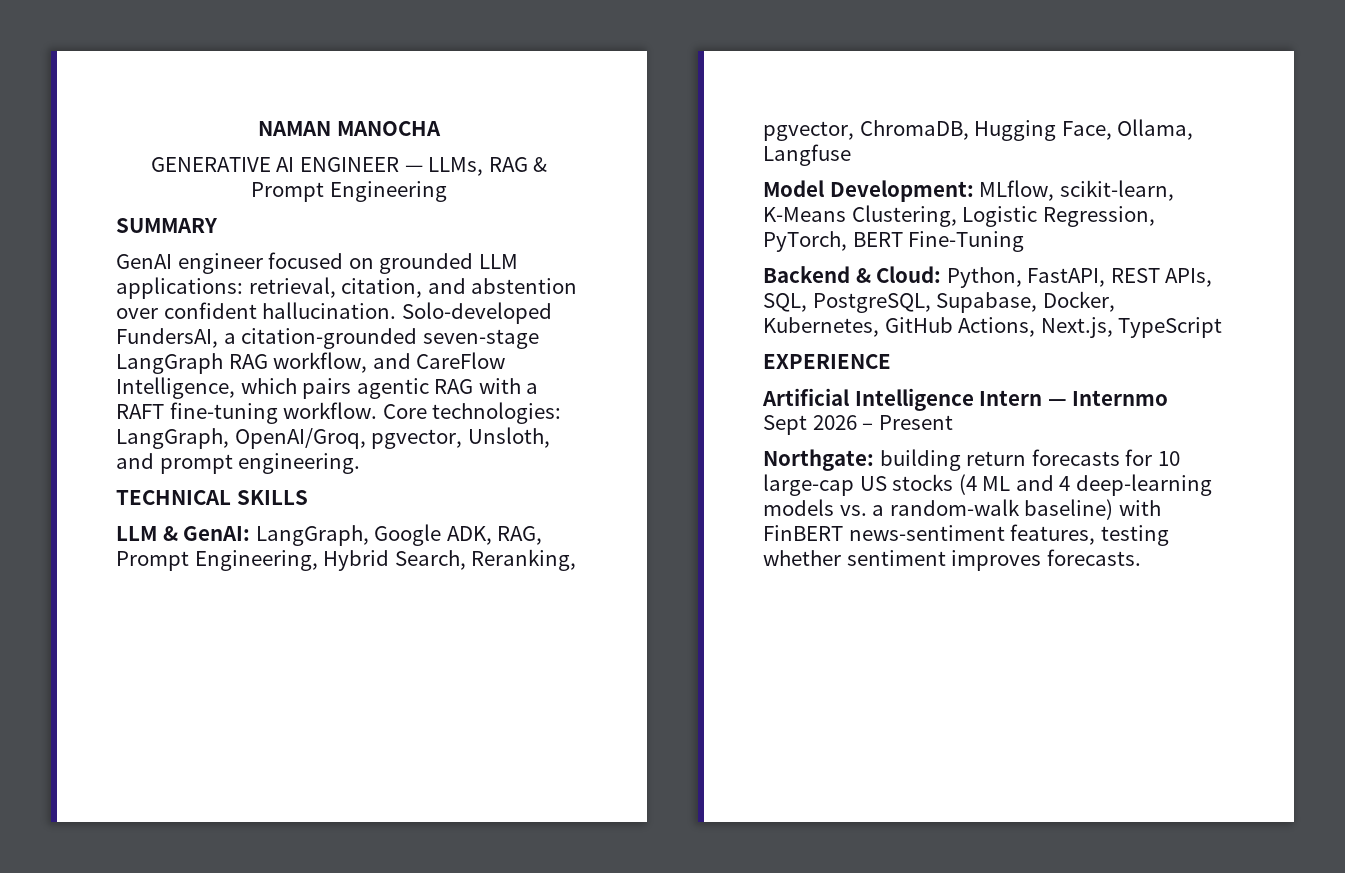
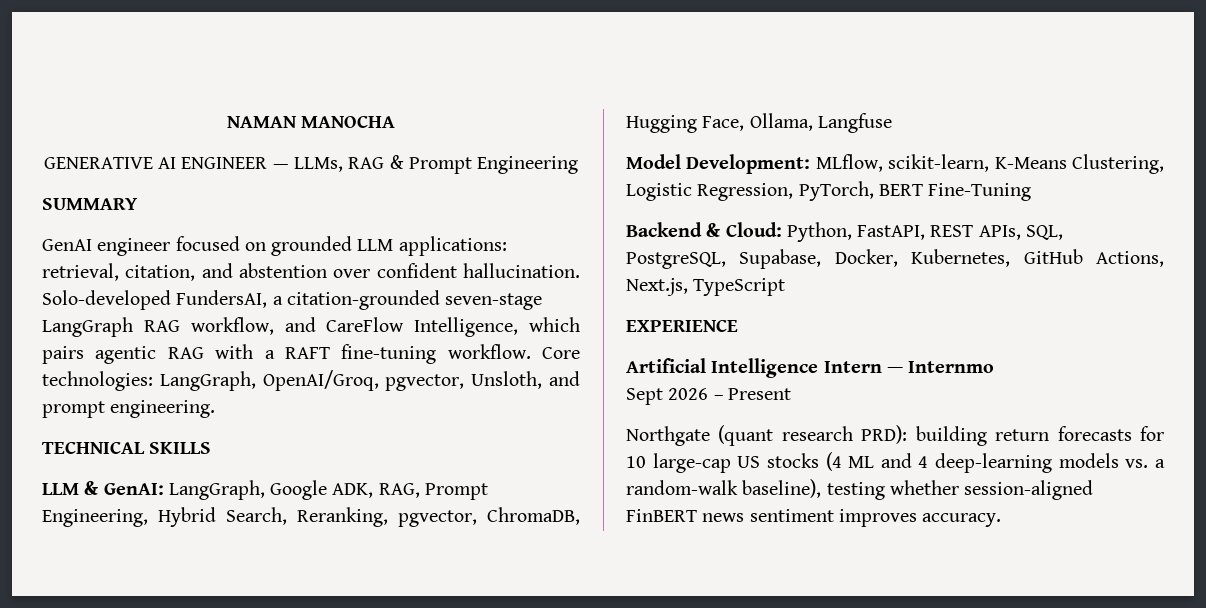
- Northgate: building return forecasts for 10 large-cap US stocks (4 ML and 4 deep-learning models vs. a random-walk baseline) with FinBERT news-sentiment features, testing whether sentiment improves forecasts.
+ Northgate (quant research PRD): building return forecasts for 10 large-cap US stocks (4 ML and 4 deep-learning models vs. a random-walk baseline), testing whether session-aligned FinBERT news sentiment improves accuracy.

